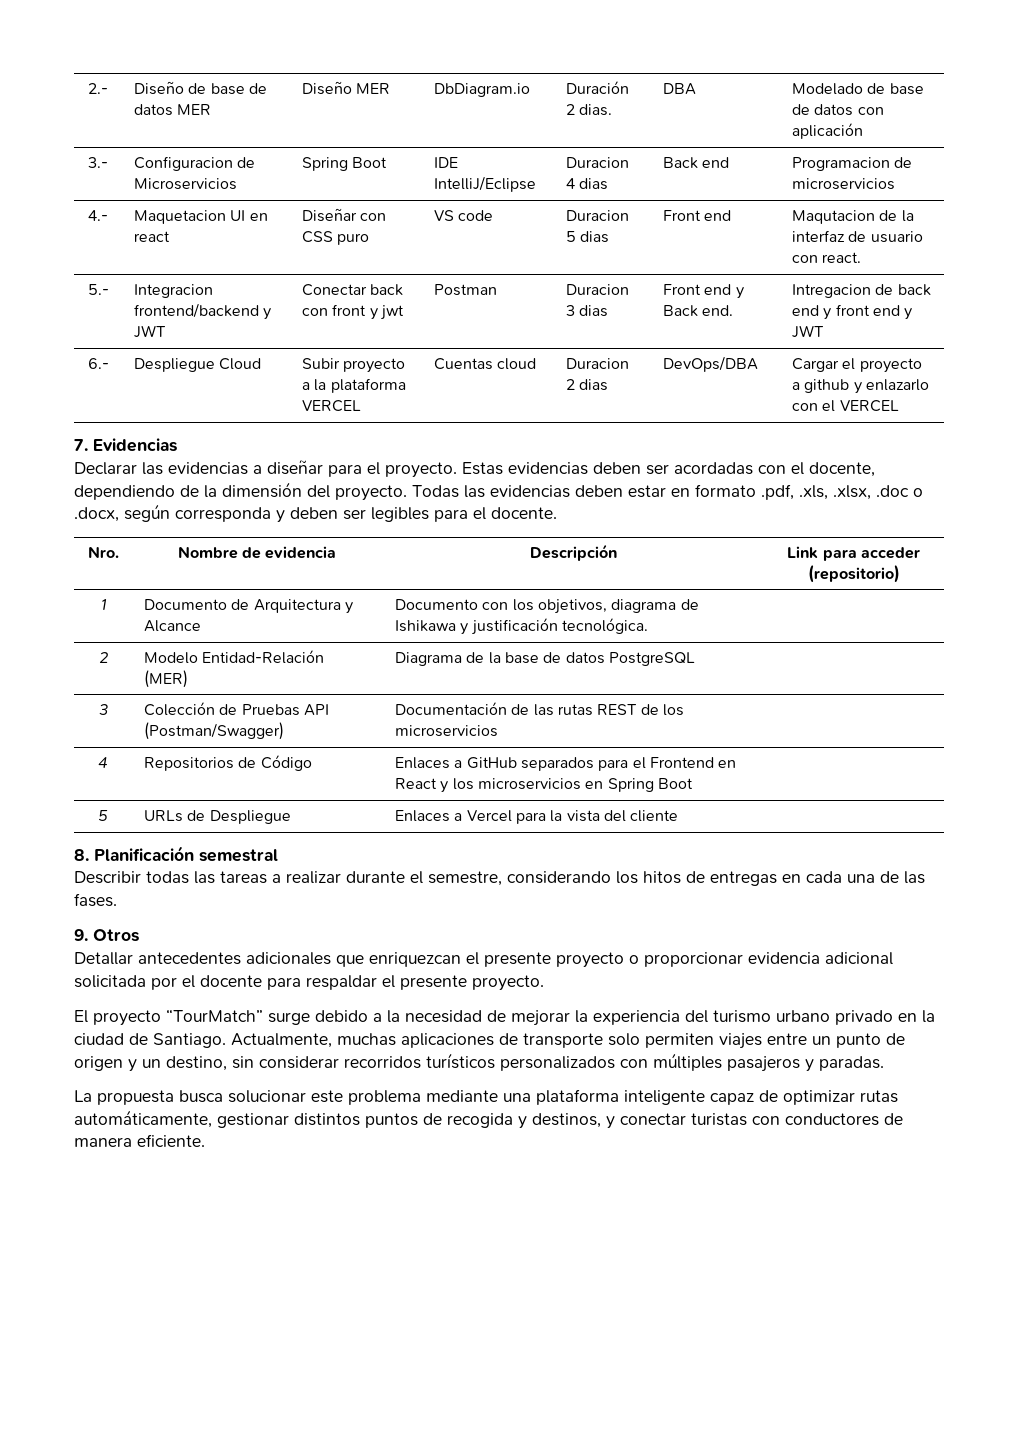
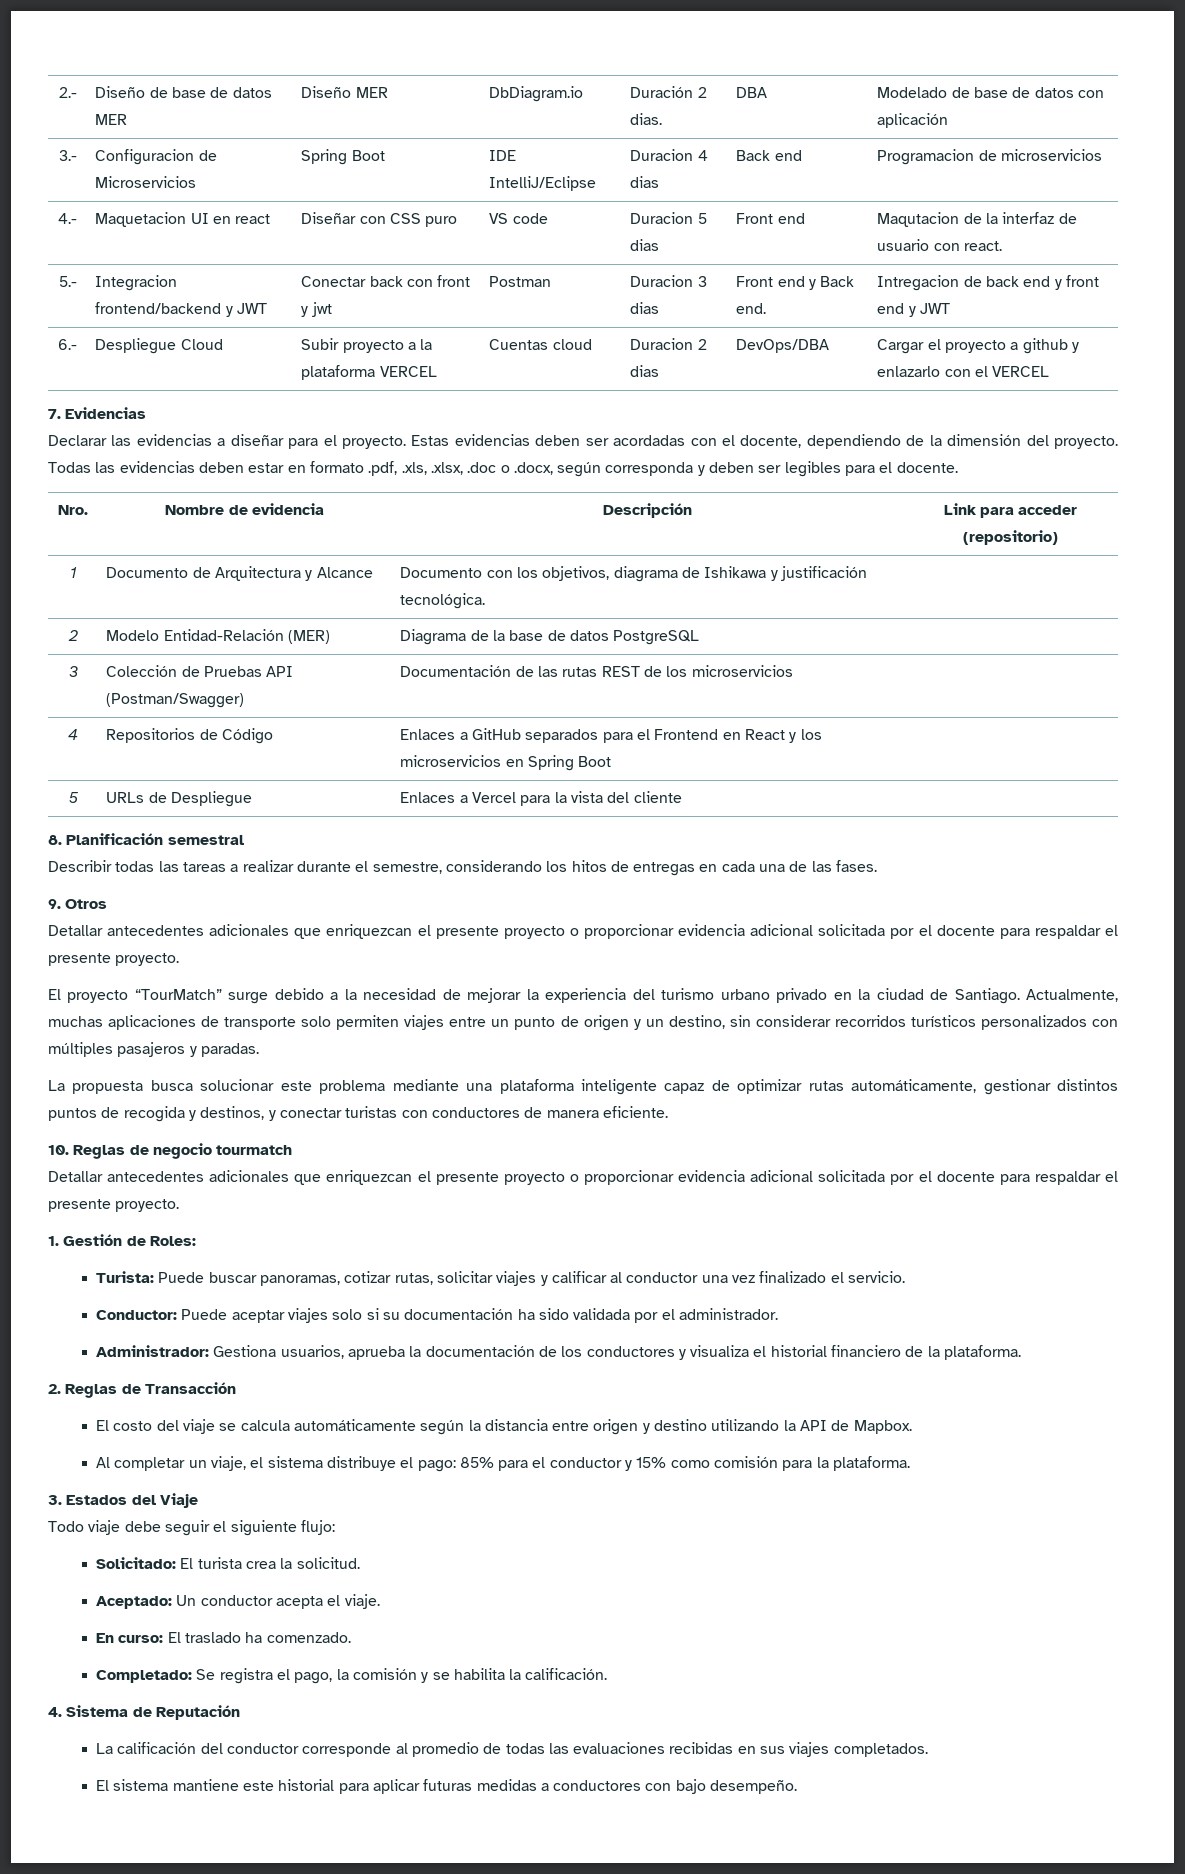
+ 10. Reglas de negocio tourmatch
+ Detallar antecedentes adicionales que enriquezcan el presente proyecto o proporcionar evidencia adicional solicitada por el docente para respaldar el presente proyecto.
+ 1. Gestión de Roles:
+ Turista: Puede buscar panoramas, cotizar rutas, solicitar viajes y calificar al conductor una vez finalizado el servicio.
+ Conductor: Puede aceptar viajes solo si su documentación ha sido validada por el administrador.
+ Administrador: Gestiona usuarios, aprueba la documentación de los conductores y visualiza el historial financiero de la plataforma.
+ 2. Reglas de Transacción
+ El costo del viaje se calcula automáticamente según la distancia entre origen y destino utilizando la API de Mapbox.
+ Al completar un viaje, el sistema distribuye el pago: 85% para el conductor y 15% como comisión para la plataforma.
+ 3. Estados del Viaje
+ Todo viaje debe seguir el siguiente flujo:
+ Solicitado: El turista crea la solicitud.
+ Aceptado: Un conductor acepta el viaje.
+ En curso: El traslado ha comenzado.
+ Completado: Se registra el pago, la comisión y se habilita la calificación.
+ 4. Sistema de Reputación
+ La calificación del conductor corresponde al promedio de todas las evaluaciones recibidas en sus viajes completados.
+ El sistema mantiene este historial para aplicar futuras medidas a conductores con bajo desempeño.

